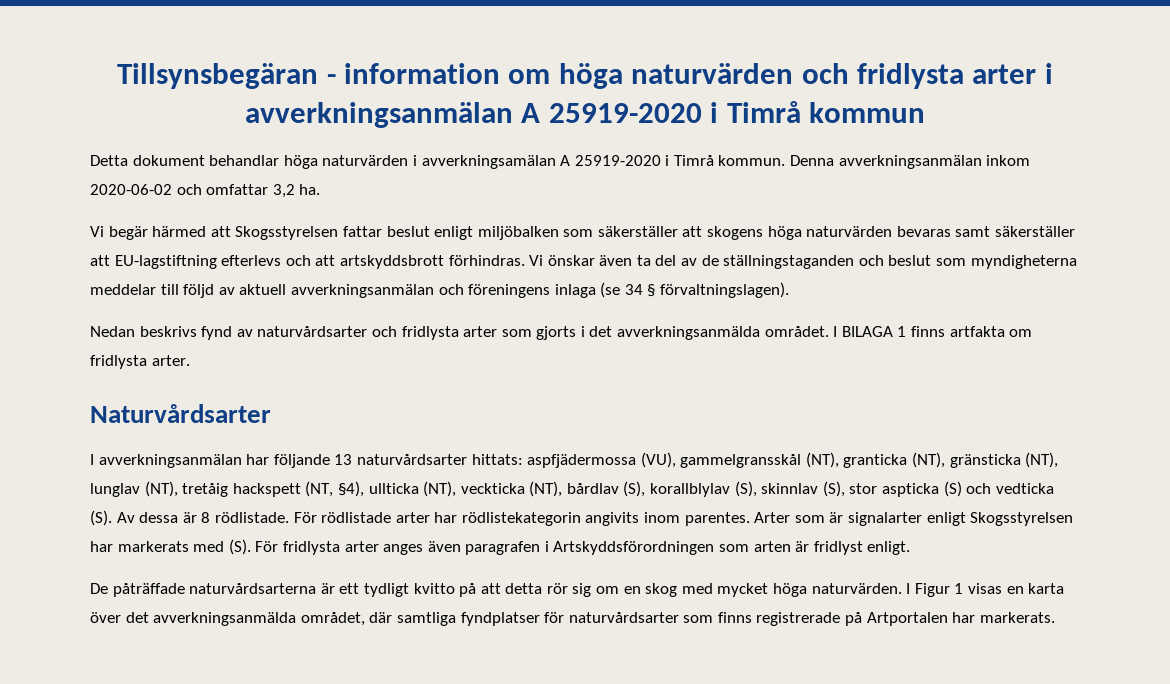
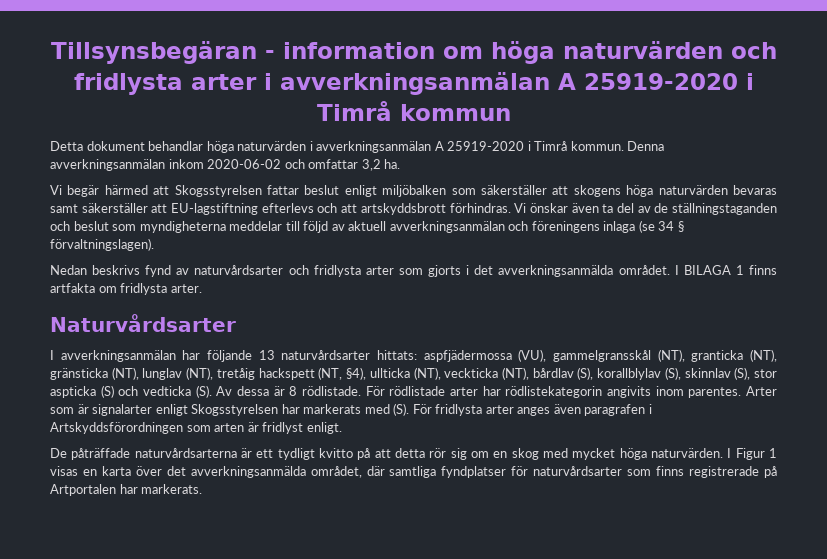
- Detta dokument behandlar höga naturvärden i avverkningsamälan A 25919-2020 i Timrå kommun.
+ Detta dokument behandlar höga naturvärden i avverkningsanmälan A 25919-2020 i Timrå kommun.

